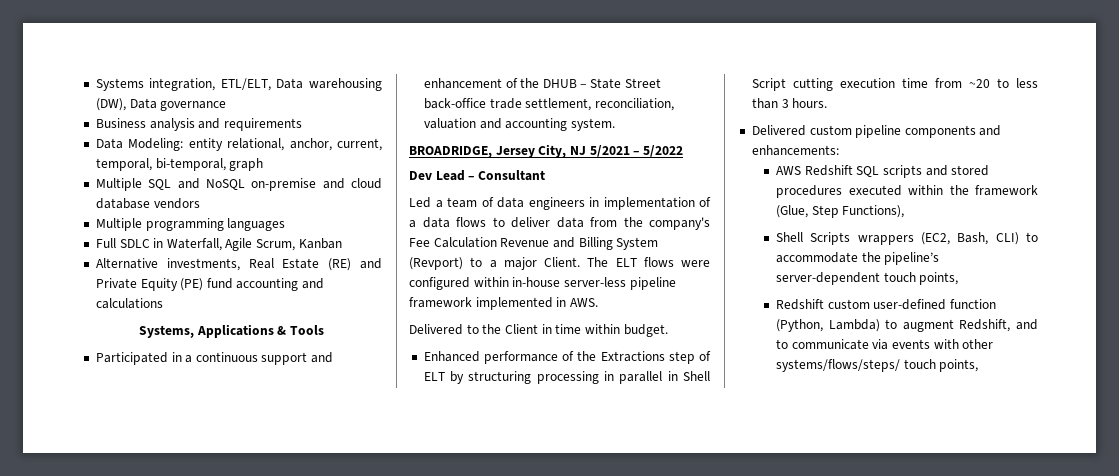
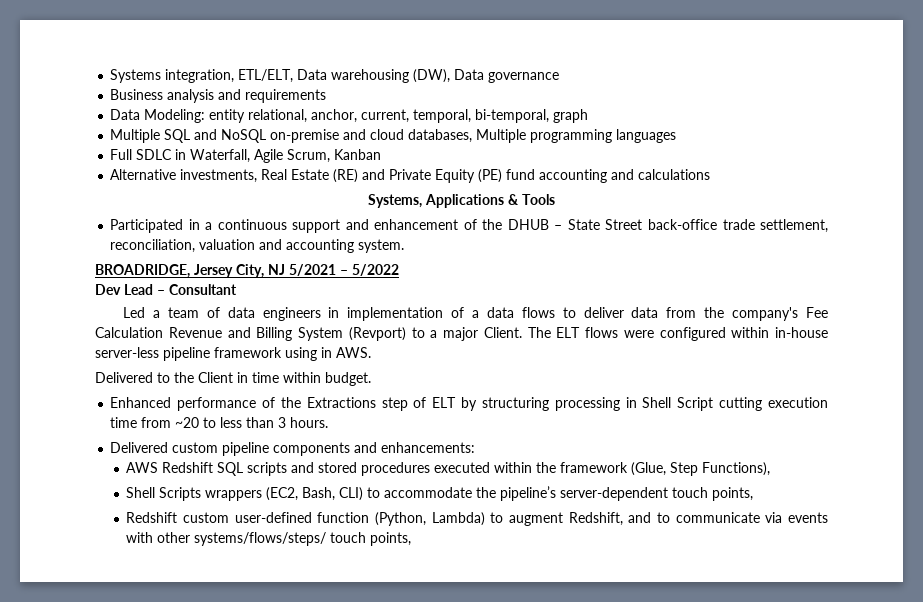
- Multiple SQL and NoSQL on-premise and cloud database vendors
- Multiple programming languages
+ Multiple SQL and NoSQL on-premise and cloud databases, Multiple programming languages
- The ELT flows were configured within in-house server-less pipeline framework implemented in AWS.
+ The ELT flows were configured within in-house server-less pipeline framework using in AWS.
- Enhanced performance of the Extractions step of ELT by structuring processing in parallel in Shell Script cutting execution time from ~20 to less than 3 hours.
+ Enhanced performance of the Extractions step of ELT by structuring processing in Shell Script cutting execution time from ~20 to less than 3 hours.

